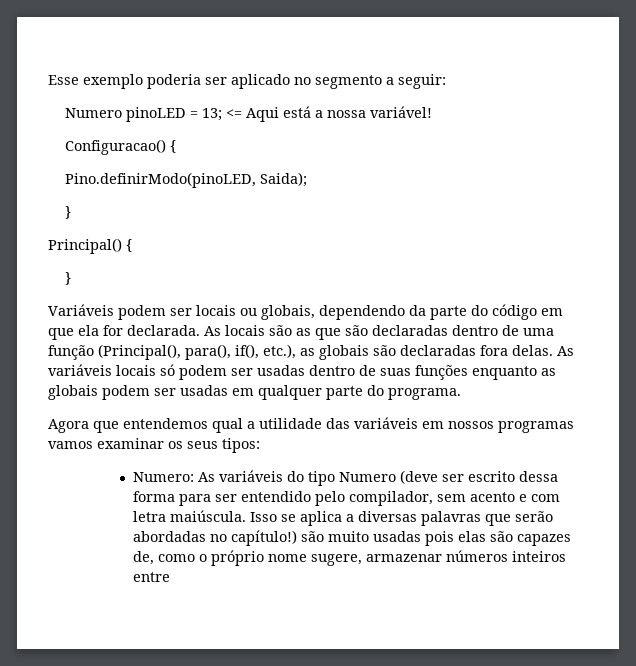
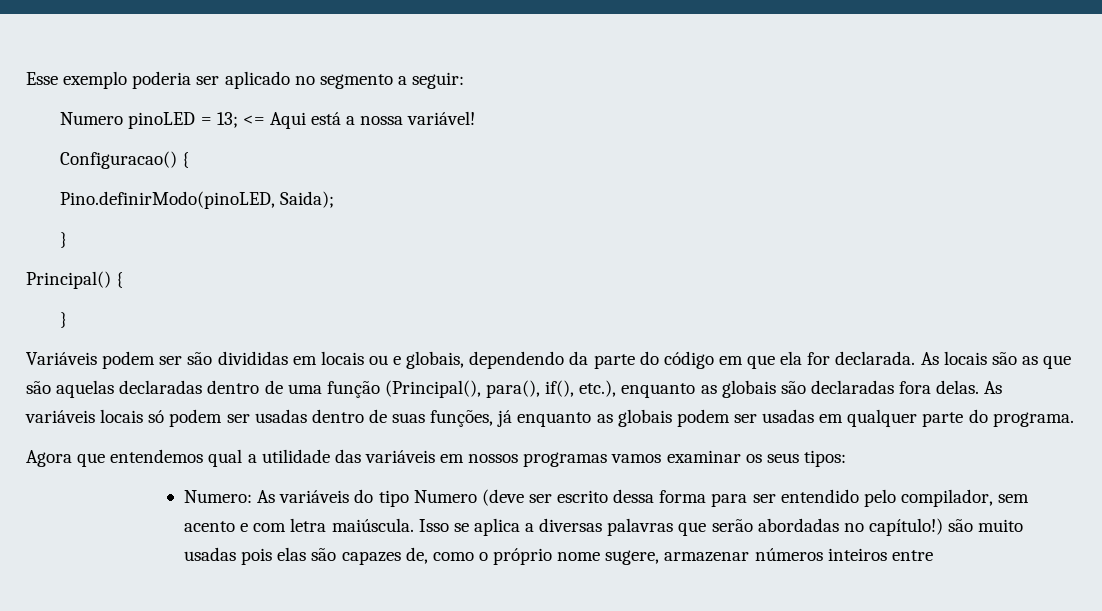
- Variáveis podem ser locais ou globais, dependendo da parte do código em que ela for declarada.
+ Variáveis podem ser são divididas em locais ou e globais, dependendo da parte do código em que ela for declarada.
- As locais são as que são declaradas dentro de uma função (Principal(), para(), if(), etc.), as globais são declaradas fora delas.
+ As locais são as que são aquelas declaradas dentro de uma função (Principal(), para(), if(), etc.), enquanto as globais são declaradas fora delas.
- As variáveis locais só podem ser usadas dentro de suas funções enquanto as globais podem ser usadas em qualquer parte do programa.
+ As variáveis locais só podem ser usadas dentro de suas funções, já enquanto as globais podem ser usadas em qualquer parte do programa.

